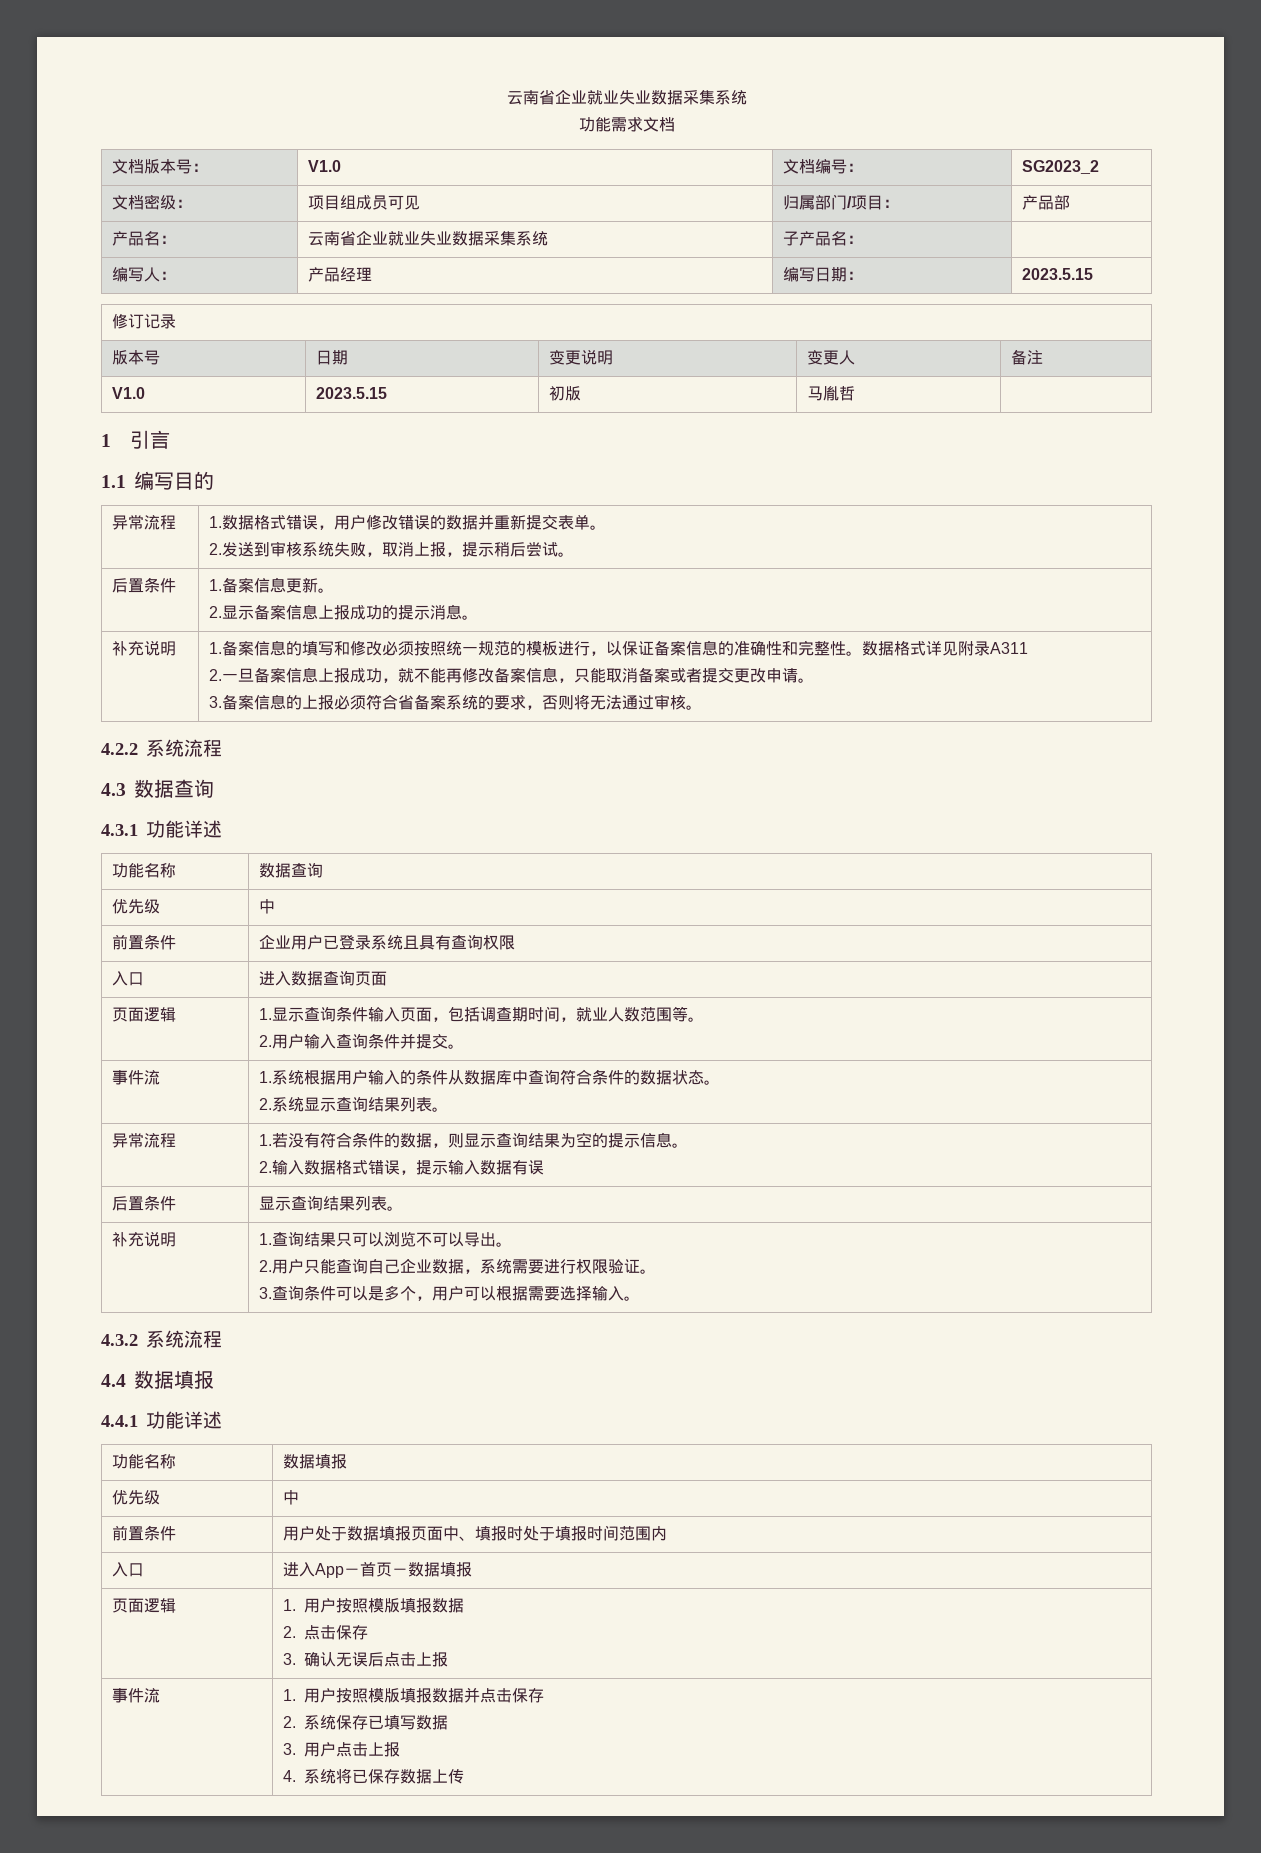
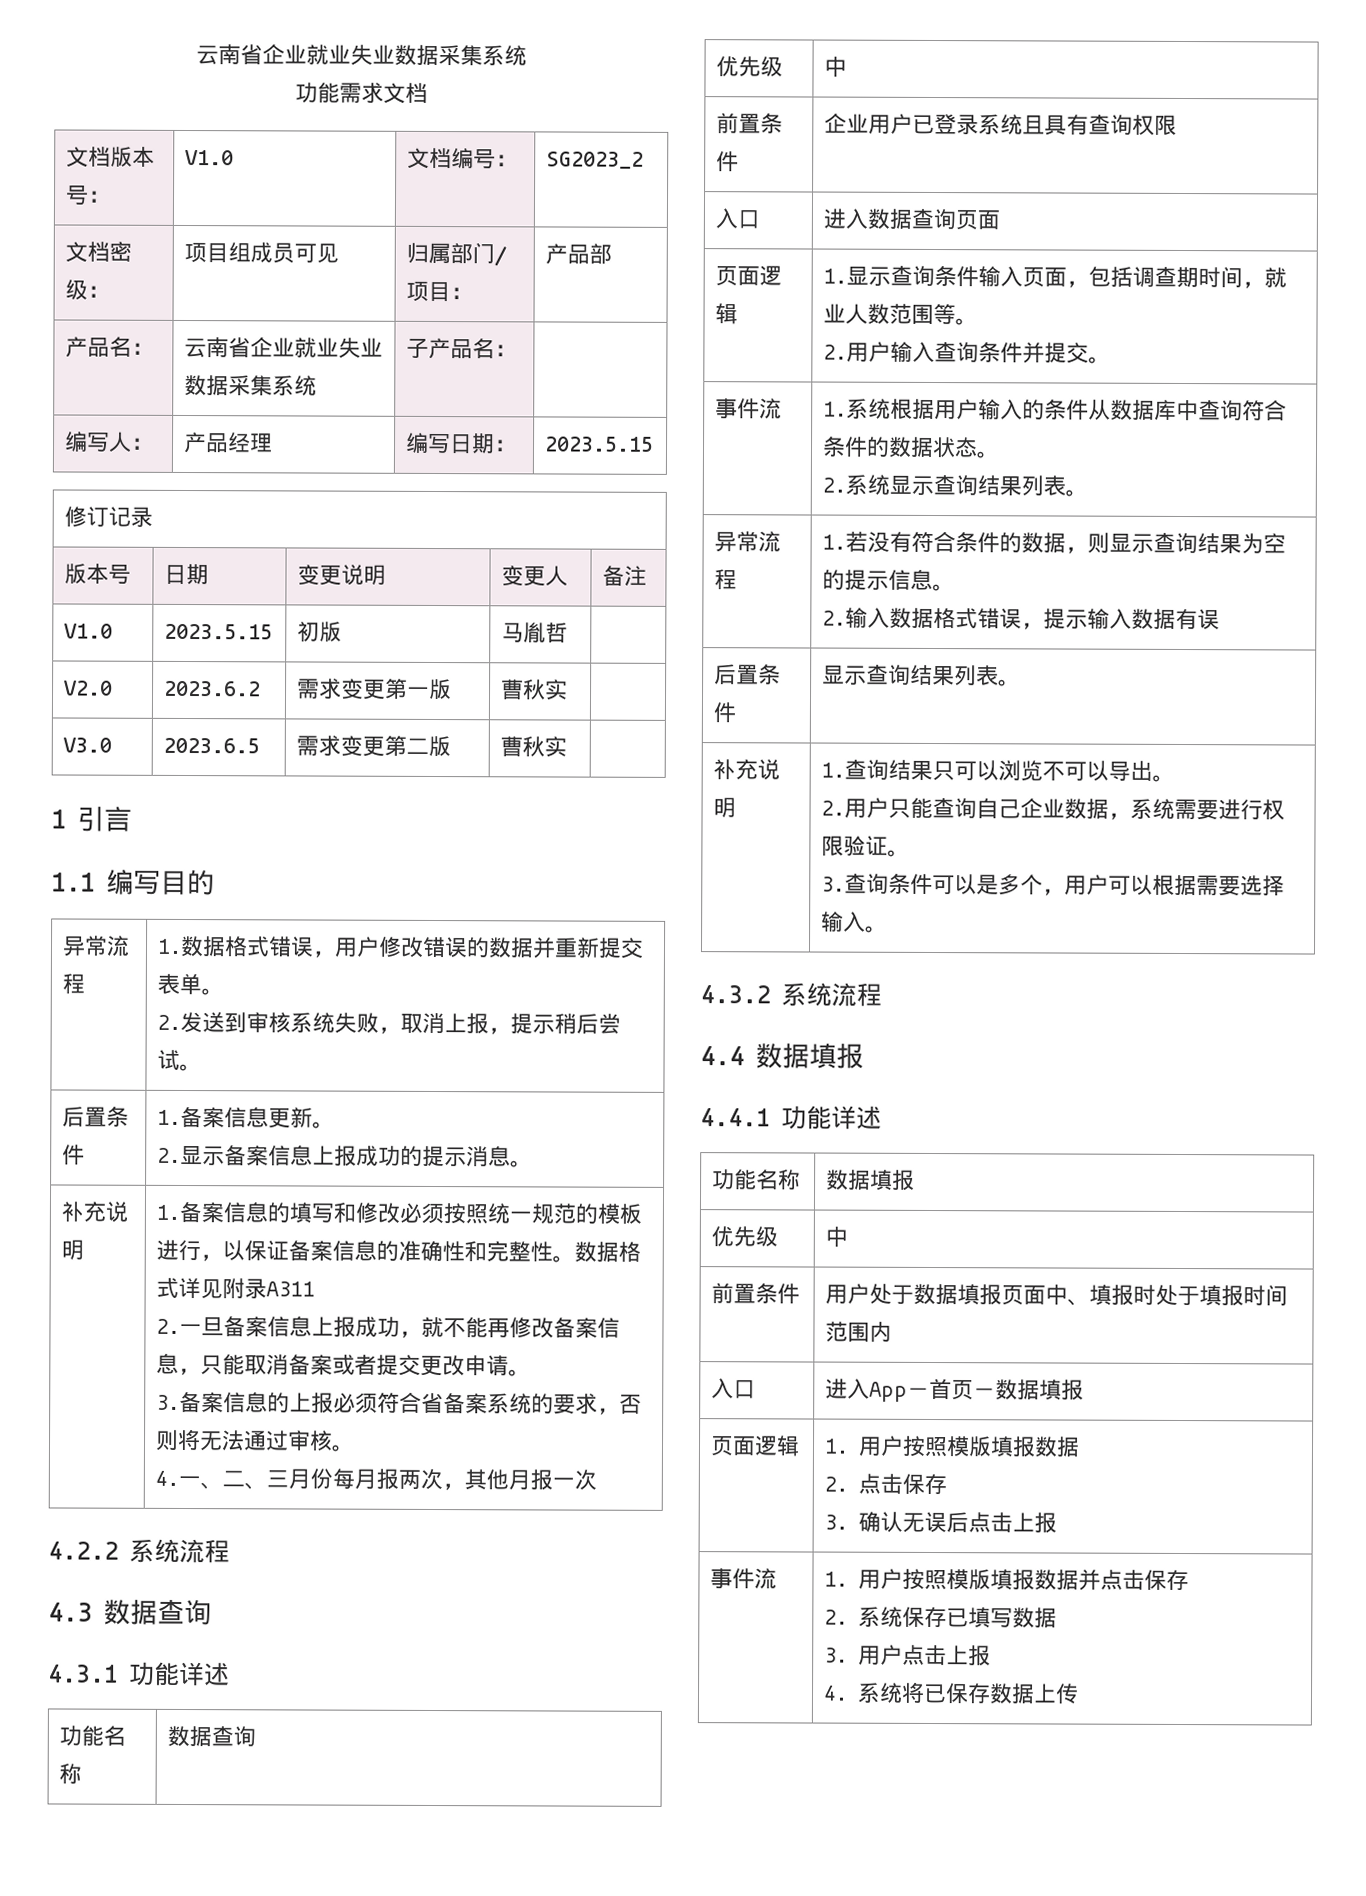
+ V2.0 | 2023.6.2 | 需求变更第一版 | 曹秋实 |
+ V3.0 | 2023.6.5 | 需求变更第二版 | 曹秋实 |
+ 4.一、二、三月份每月报两次，其他月报一次

